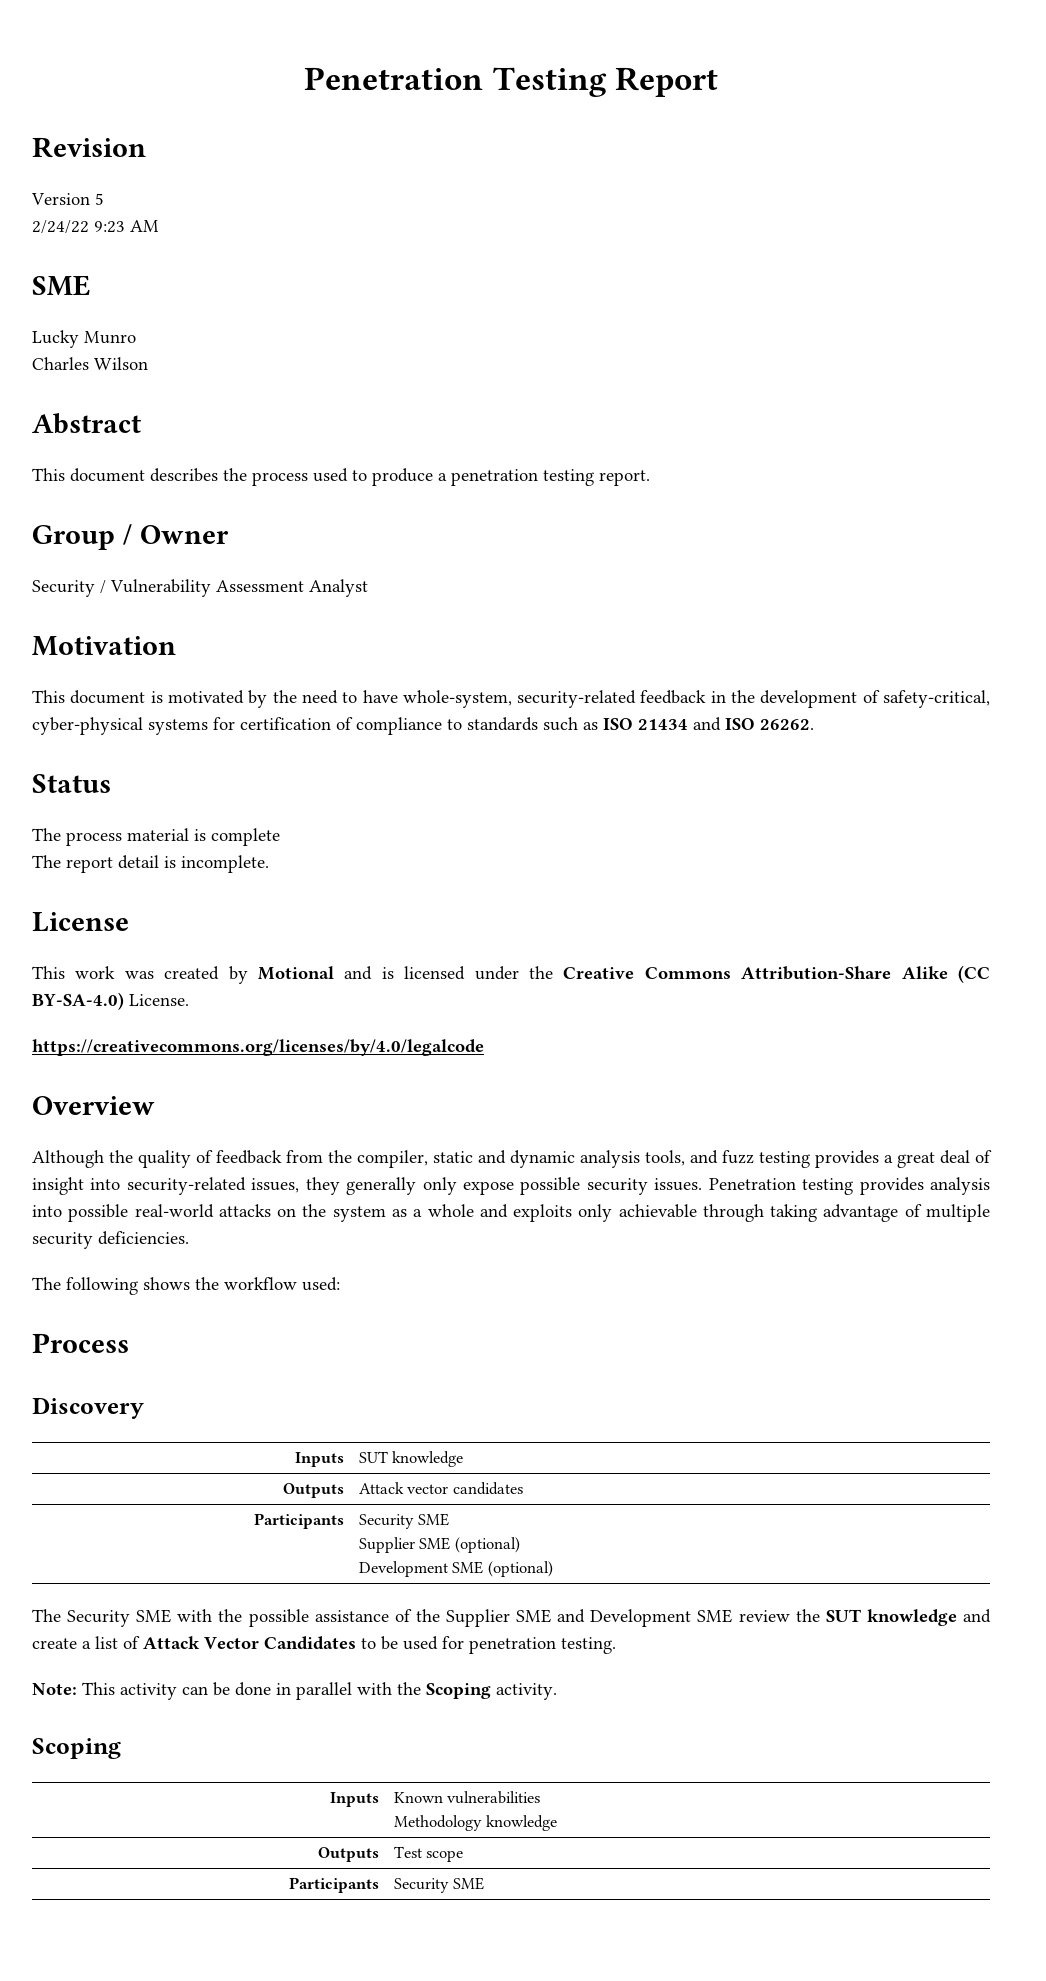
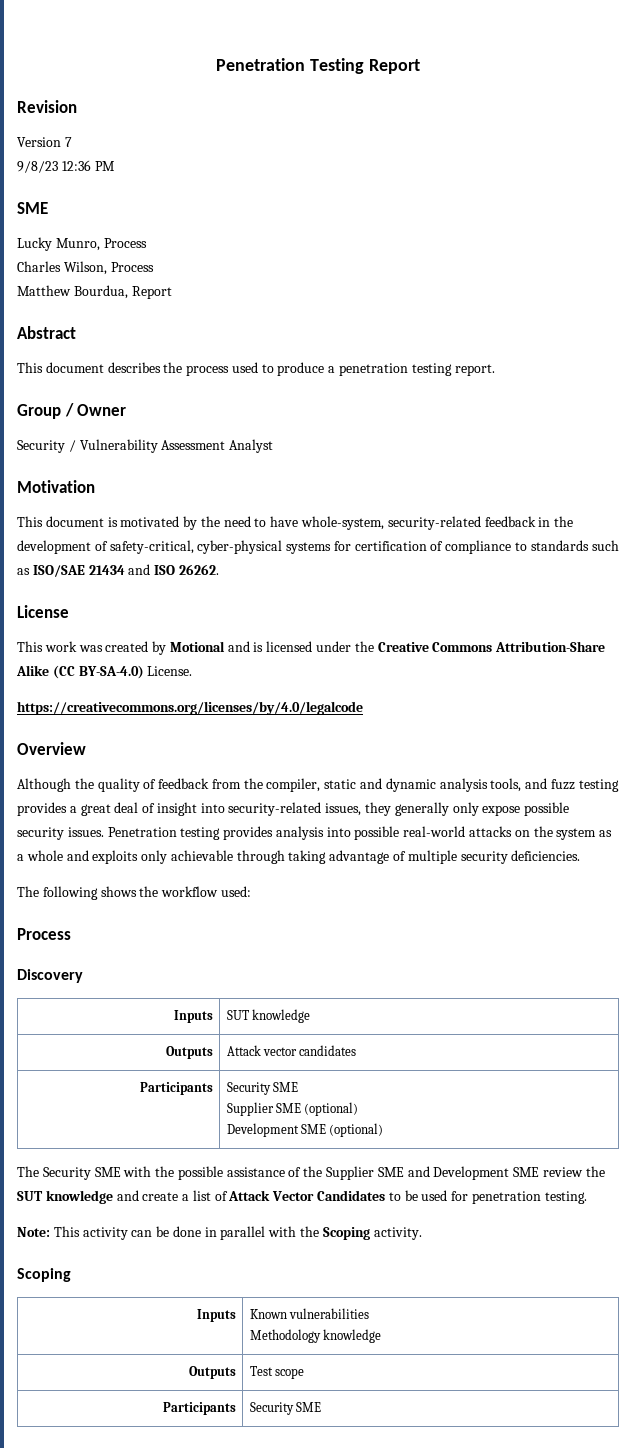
- Version 5
- 2/24/22 9:23 AM
+ Version 7
+ 9/8/23 12:36 PM
- Lucky Munro
+ Lucky Munro, Process
- Charles Wilson
+ Charles Wilson, Process
+ Matthew Bourdua, Report
- This document is motivated by the need to have whole-system, security-related feedback in the development of safety-critical, cyber-physical systems for certification of compliance to standards such as ISO 21434 and ISO 26262.
+ This document is motivated by the need to have whole-system, security-related feedback in the development of safety-critical, cyber-physical systems for certification of compliance to standards such as ISO/SAE 21434 and ISO 26262.
- Status
- The process material is complete
- The report detail is incomplete.

